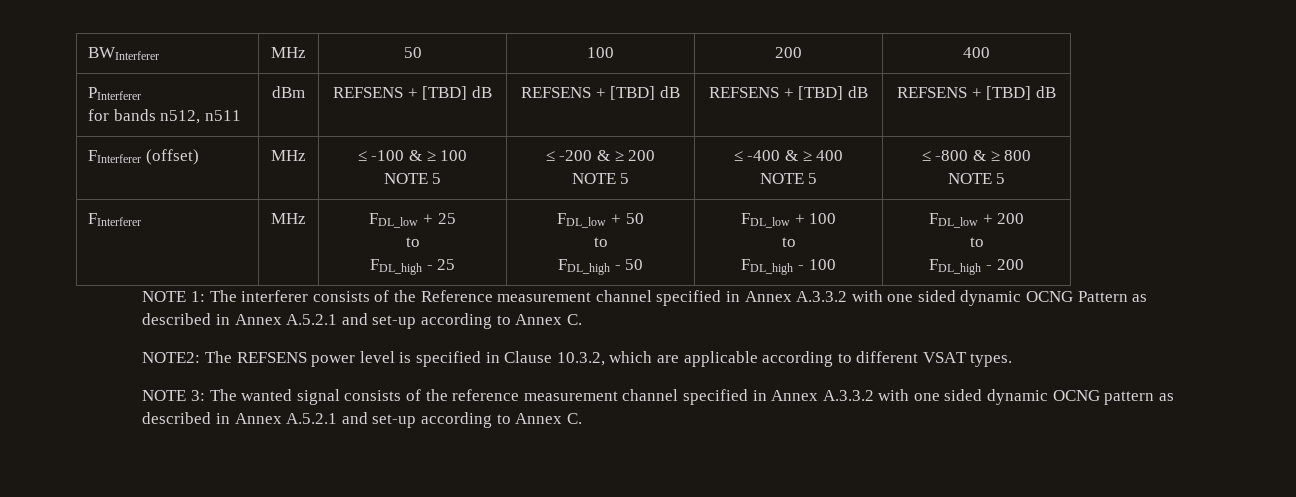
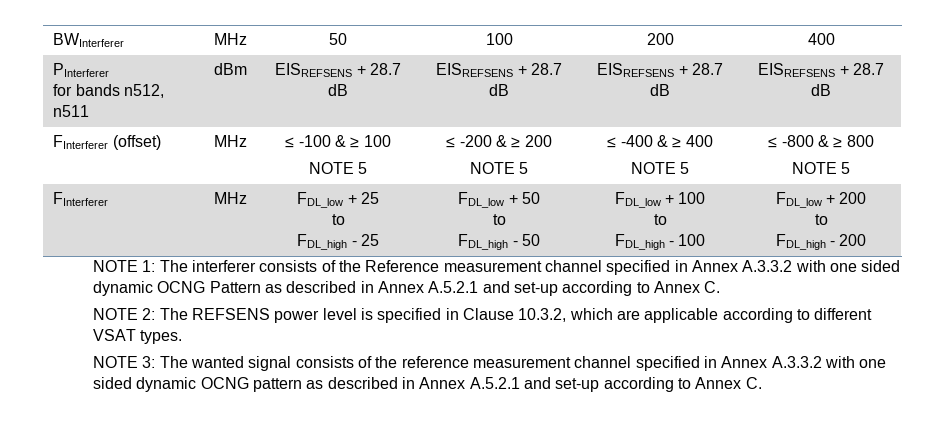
  PInterferer
- for bands n512, n511 | dBm | REFSENS + [TBD] dB | REFSENS + [TBD] dB | REFSENS + [TBD] dB | REFSENS + [TBD] dB
+ for bands n512, n511 | dBm | EISREFSENS + 28.7 dB | EISREFSENS + 28.7 dB | EISREFSENS + 28.7 dB | EISREFSENS + 28.7 dB
- NOTE2: The REFSENS power level is specified in Clause 10.3.2, which are applicable according to different VSAT types.
+ NOTE 2: The REFSENS power level is specified in Clause 10.3.2, which are applicable according to different VSAT types.

